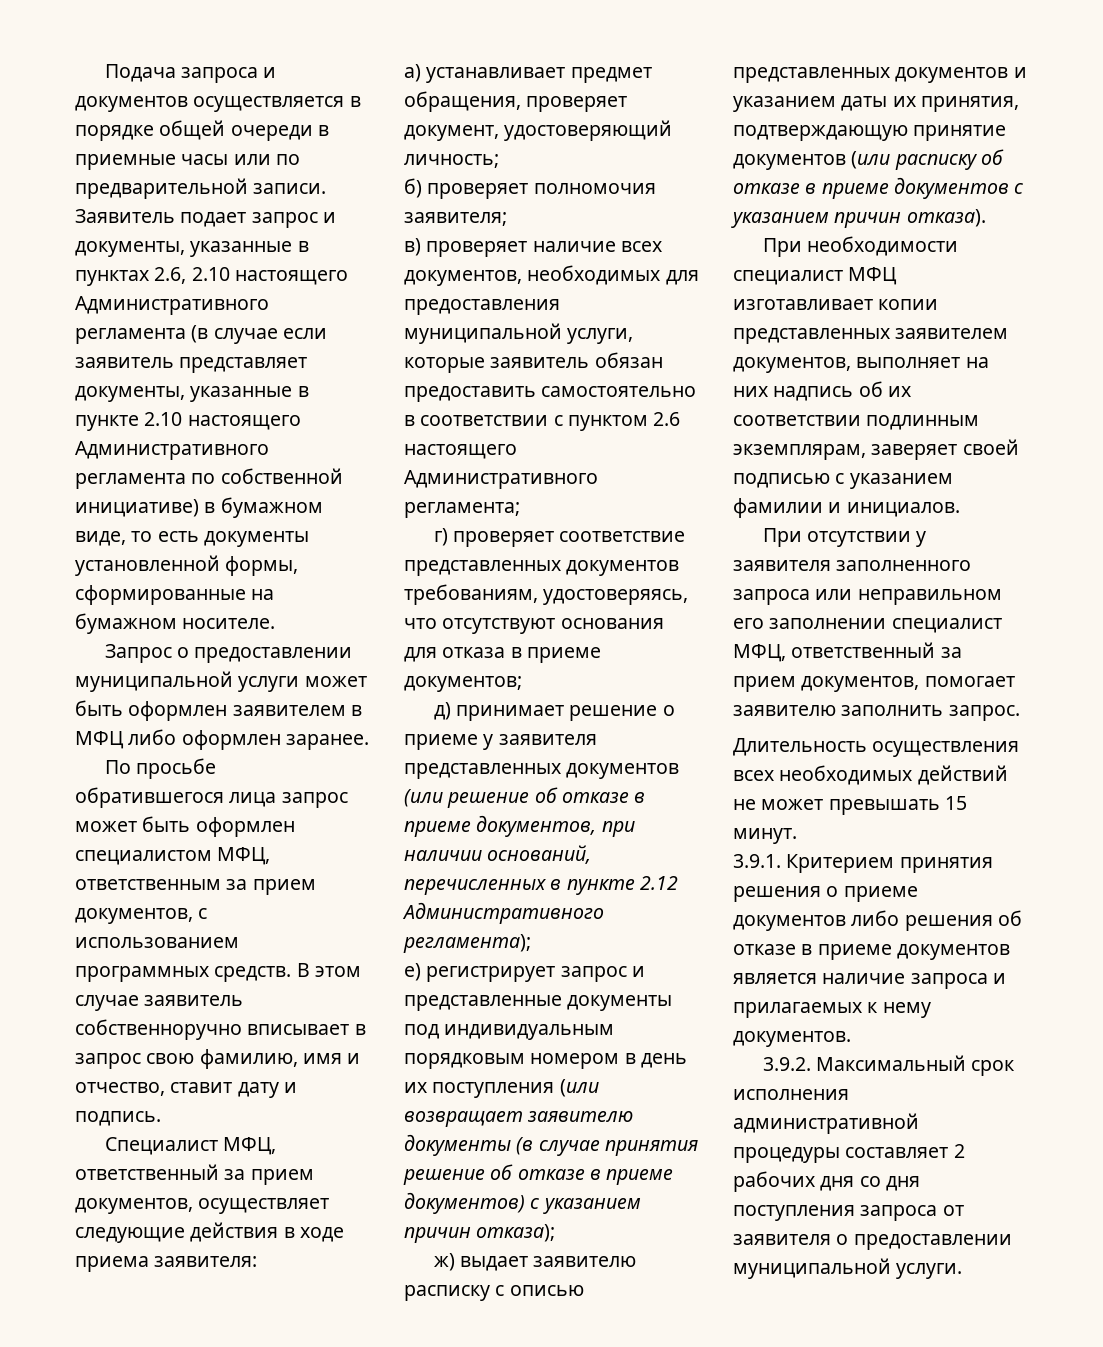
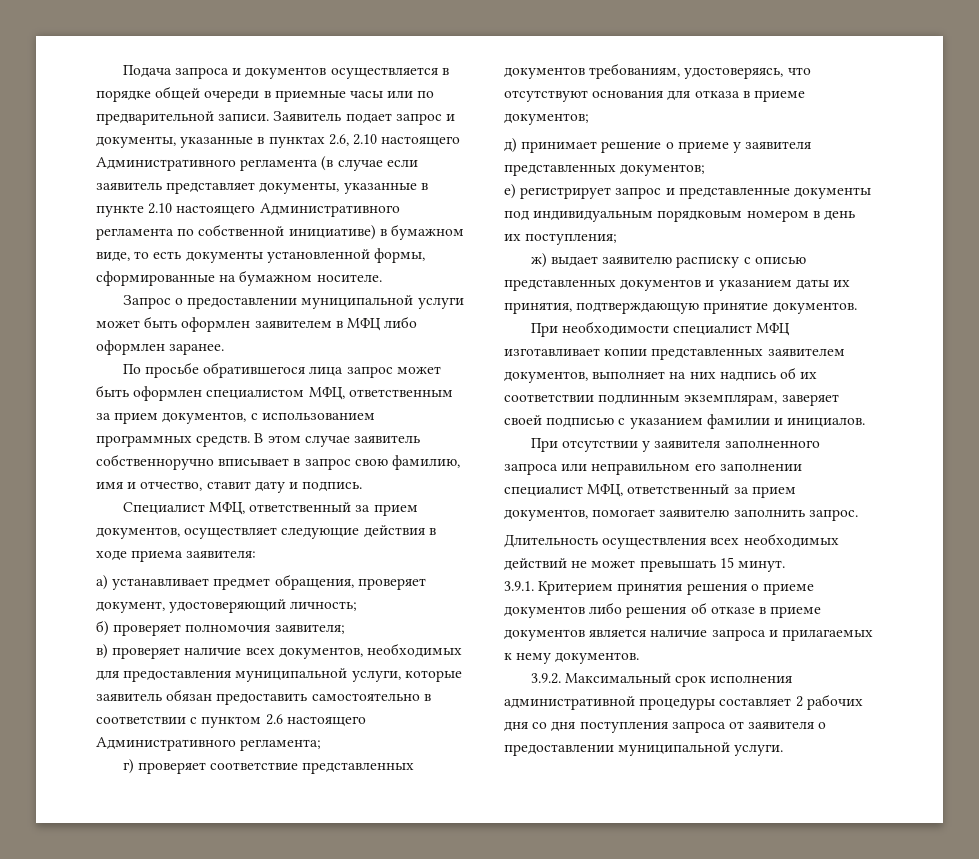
- д) принимает решение о приеме у заявителя представленных документов (или решение об отказе в приеме документов, при наличии оснований, перечисленных в пункте 2.12 Административного регламента);
+ д) принимает решение о приеме у заявителя представленных документов;
- е) регистрирует запрос и представленные документы под индивидуальным порядковым номером в день их поступления (или возвращает заявителю документы (в случае принятия решение об отказе в приеме документов) с указанием причин отказа);
+ е) регистрирует запрос и представленные документы под индивидуальным порядковым номером в день их поступления;
- ж) выдает заявителю расписку с описью представленных документов и указанием даты их принятия, подтверждающую принятие документов (или расписку об отказе в приеме документов с указанием причин отказа).
+ ж) выдает заявителю расписку с описью представленных документов и указанием даты их принятия, подтверждающую принятие документов.

